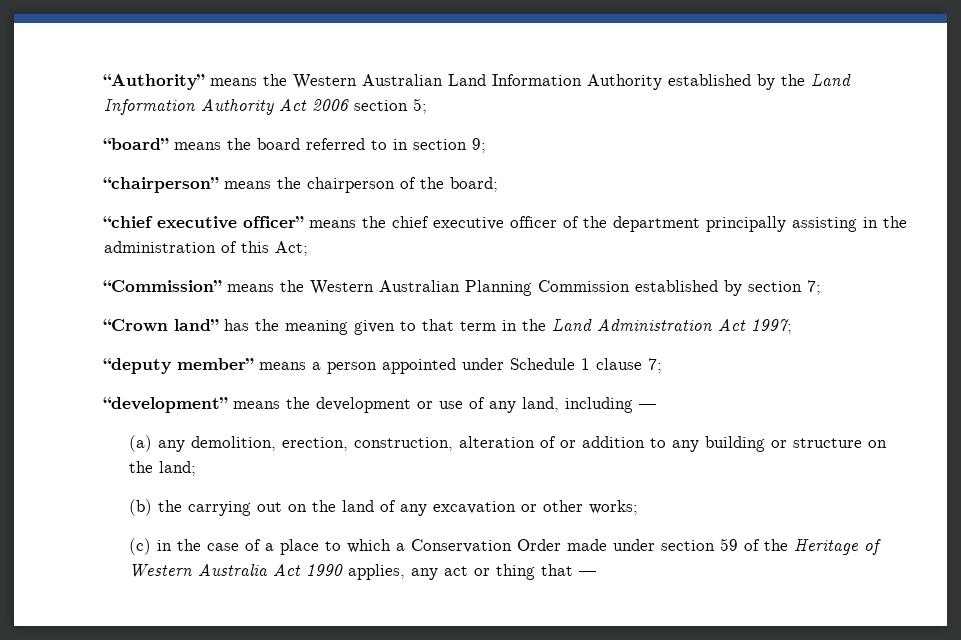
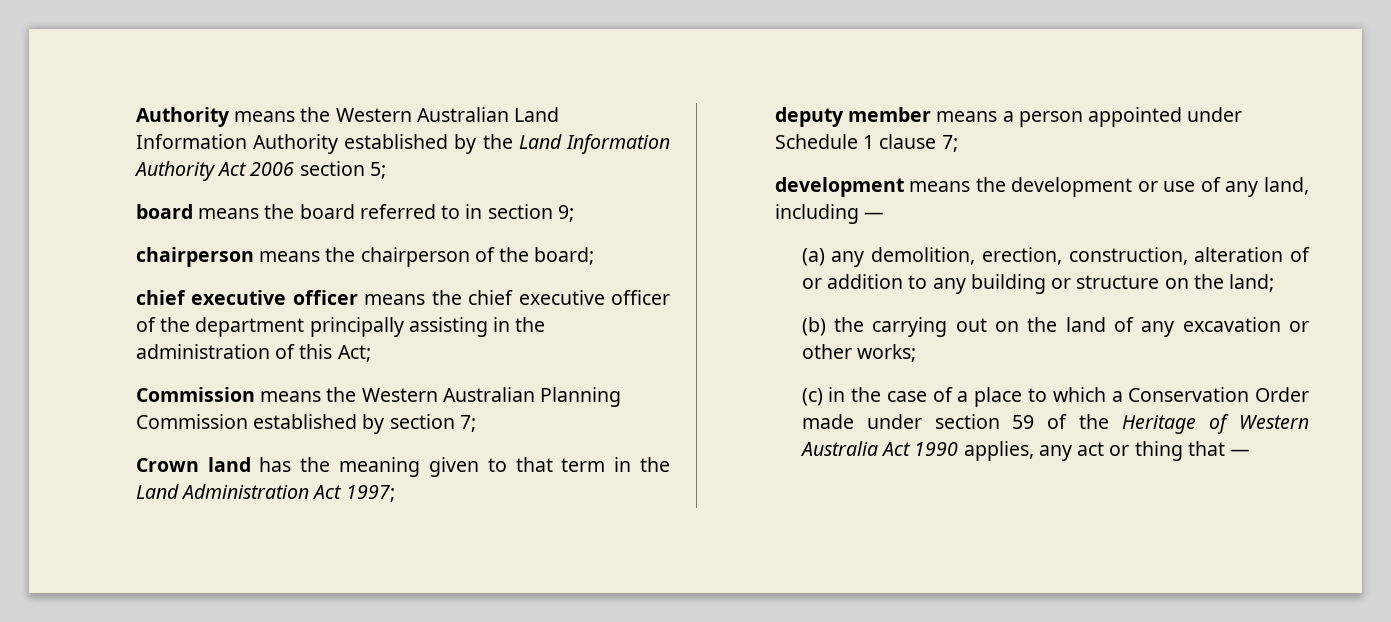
- “Authority” means the Western Australian Land Information Authority established by the Land Information Authority Act 2006 section 5;
+ Authority means the Western Australian Land Information Authority established by the Land Information Authority Act 2006 section 5;
- “board” means the board referred to in section 9;
+ board means the board referred to in section 9;
- “chairperson” means the chairperson of the board;
+ chairperson means the chairperson of the board;
- “chief executive officer” means the chief executive officer of the department principally assisting in the administration of this Act;
+ chief executive officer means the chief executive officer of the department principally assisting in the administration of this Act;
- “Commission” means the Western Australian Planning Commission established by section 7;
+ Commission means the Western Australian Planning Commission established by section 7;
- “Crown land” has the meaning given to that term in the Land Administration Act 1997;
+ Crown land has the meaning given to that term in the Land Administration Act 1997;
- “deputy member” means a person appointed under Schedule 1 clause 7;
+ deputy member means a person appointed under Schedule 1 clause 7;
- “development” means the development or use of any land, including —
+ development means the development or use of any land, including —

